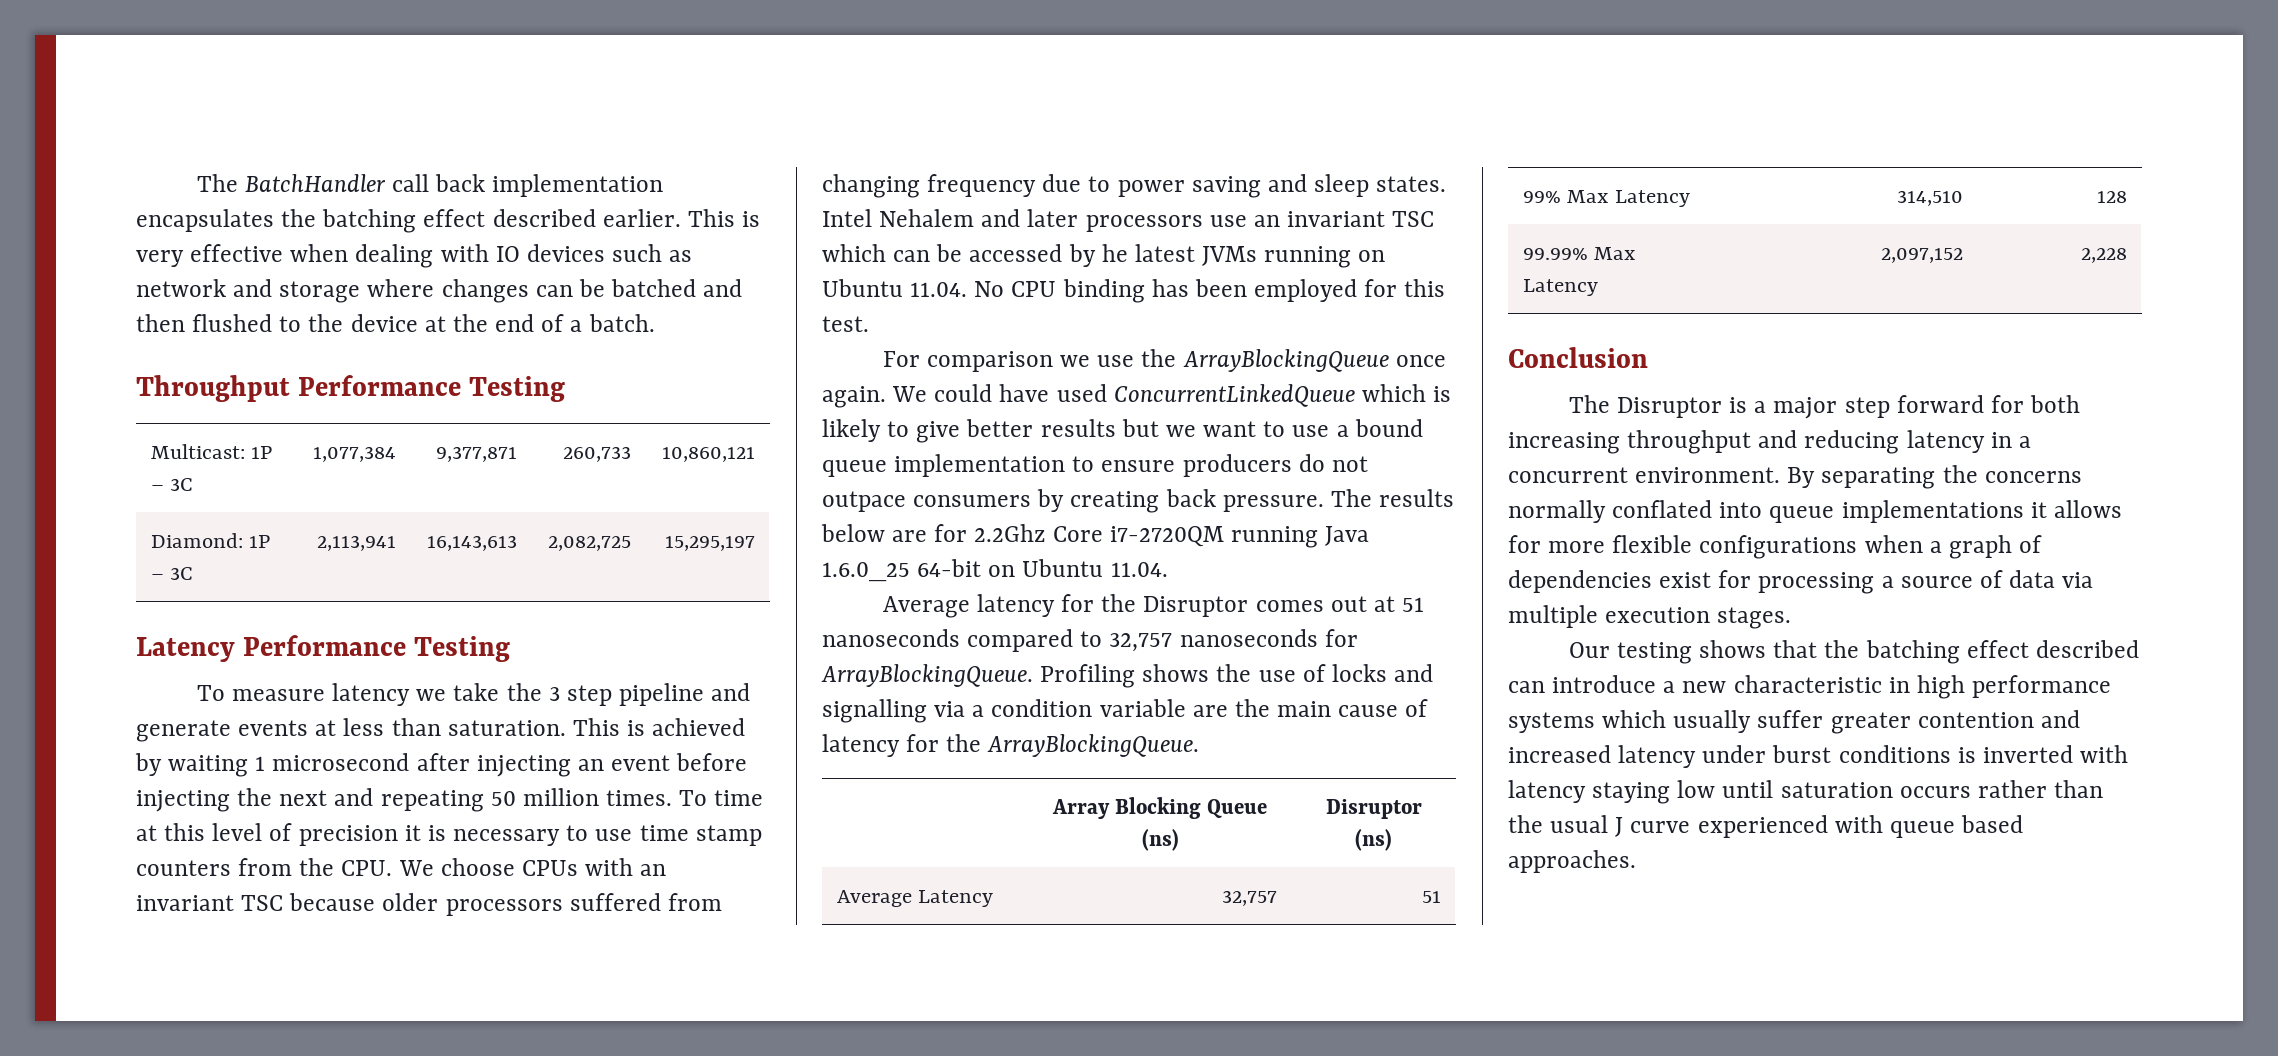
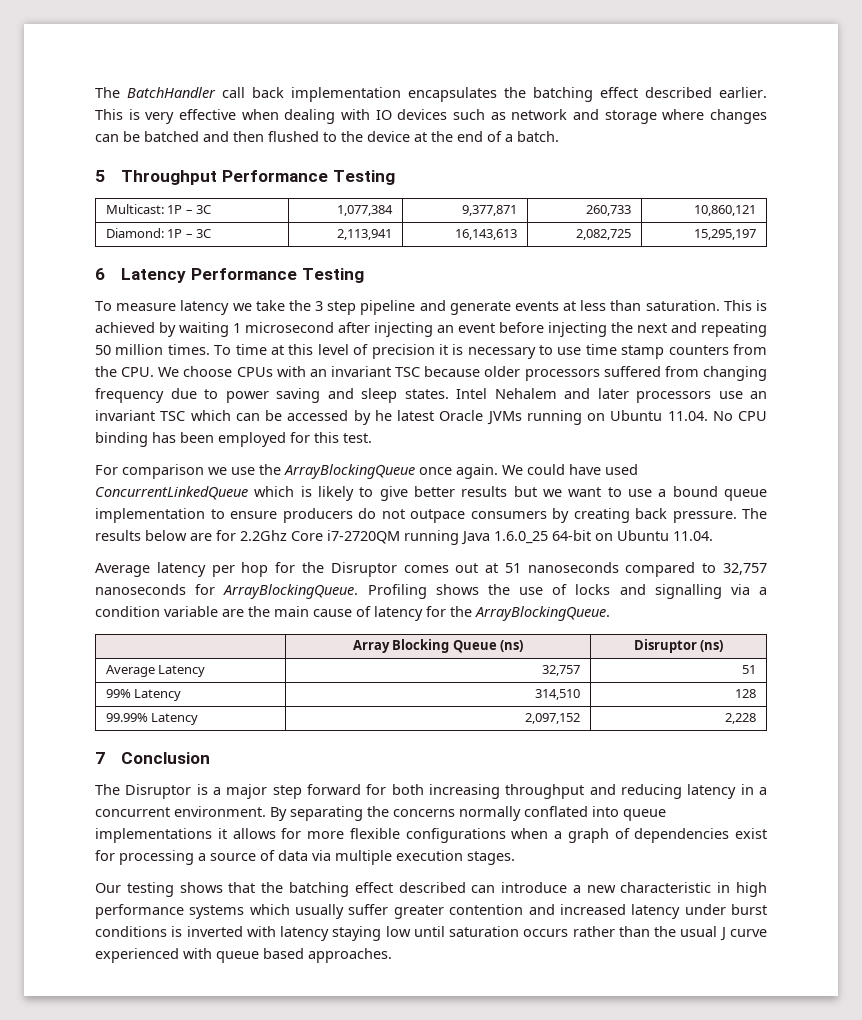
- Throughput Performance Testing
+ 5 Throughput Performance Testing
- Latency Performance Testing
+ 6 Latency Performance Testing
- Intel Nehalem and later processors use an invariant TSC which can be accessed by he latest JVMs running on Ubuntu 11.04. No CPU binding has been employed for this test.
+ Intel Nehalem and later processors use an invariant TSC which can be accessed by he latest Oracle JVMs running on Ubuntu 11.04. No CPU binding has been employed for this test.
- Average latency for the Disruptor comes out at 51 nanoseconds compared to 32,757 nanoseconds for ArrayBlockingQueue.
+ Average latency per hop for the Disruptor comes out at 51 nanoseconds compared to 32,757 nanoseconds for ArrayBlockingQueue.
- 99% Max Latency | 314,510 | 128
+ 99% Latency | 314,510 | 128
- 99.99% Max Latency | 2,097,152 | 2,228
+ 99.99% Latency | 2,097,152 | 2,228
- Conclusion
+ 7 Conclusion

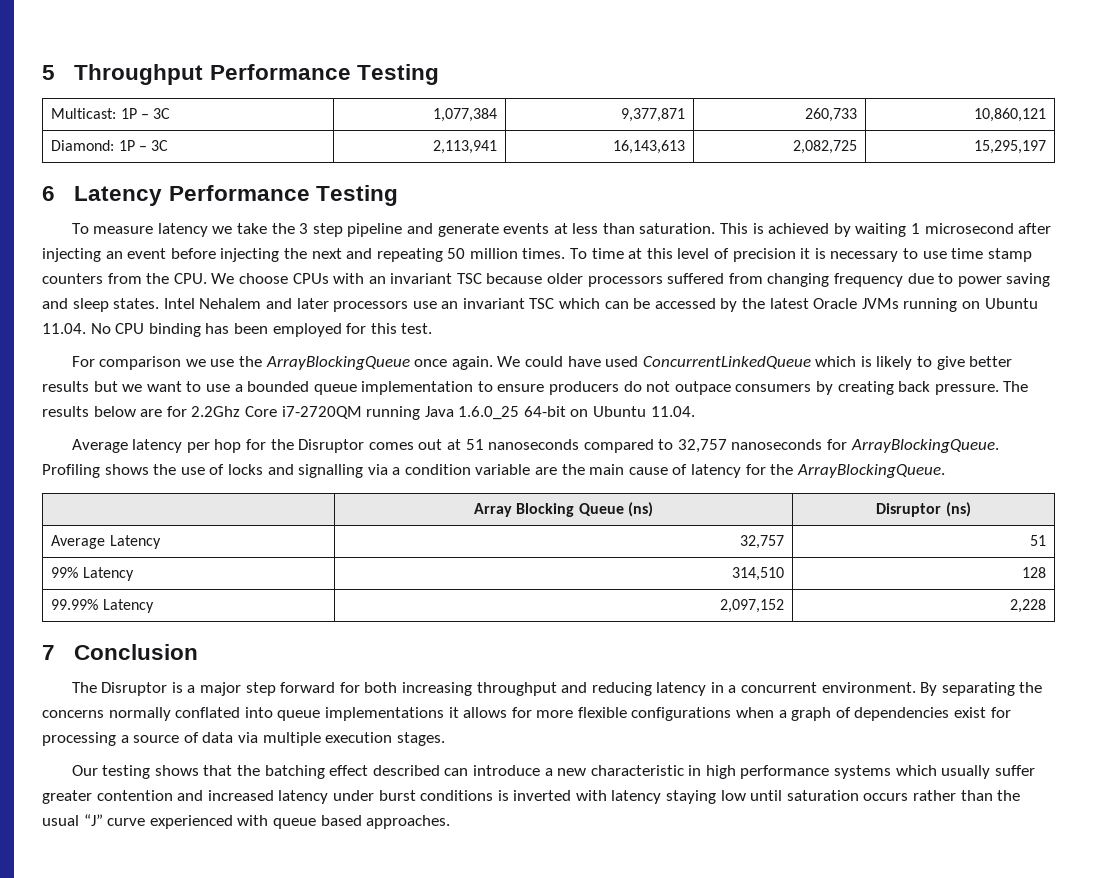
- The BatchHandler call back implementation encapsulates the batching effect described earlier. This is very effective when dealing with IO devices such as network and storage where changes can be batched and then flushed to the device at the end of a batch.
- Intel Nehalem and later processors use an invariant TSC which can be accessed by he latest Oracle JVMs running on Ubuntu 11.04. No CPU binding has been employed for this test.
+ Intel Nehalem and later processors use an invariant TSC which can be accessed by the latest Oracle JVMs running on Ubuntu 11.04. No CPU binding has been employed for this test.
- We could have used ConcurrentLinkedQueue which is likely to give better results but we want to use a bound queue implementation to ensure producers do not outpace consumers by creating back pressure.
+ We could have used ConcurrentLinkedQueue which is likely to give better results but we want to use a bounded queue implementation to ensure producers do not outpace consumers by creating back pressure.
- Our testing shows that the batching effect described can introduce a new characteristic in high performance systems which usually suffer greater contention and increased latency under burst conditions is inverted with latency staying low until saturation occurs rather than the usual J curve experienced with queue based approaches.
+ Our testing shows that the batching effect described can introduce a new characteristic in high performance systems which usually suffer greater contention and increased latency under burst conditions is inverted with latency staying low until saturation occurs rather than the usual “J” curve experienced with queue based approaches.

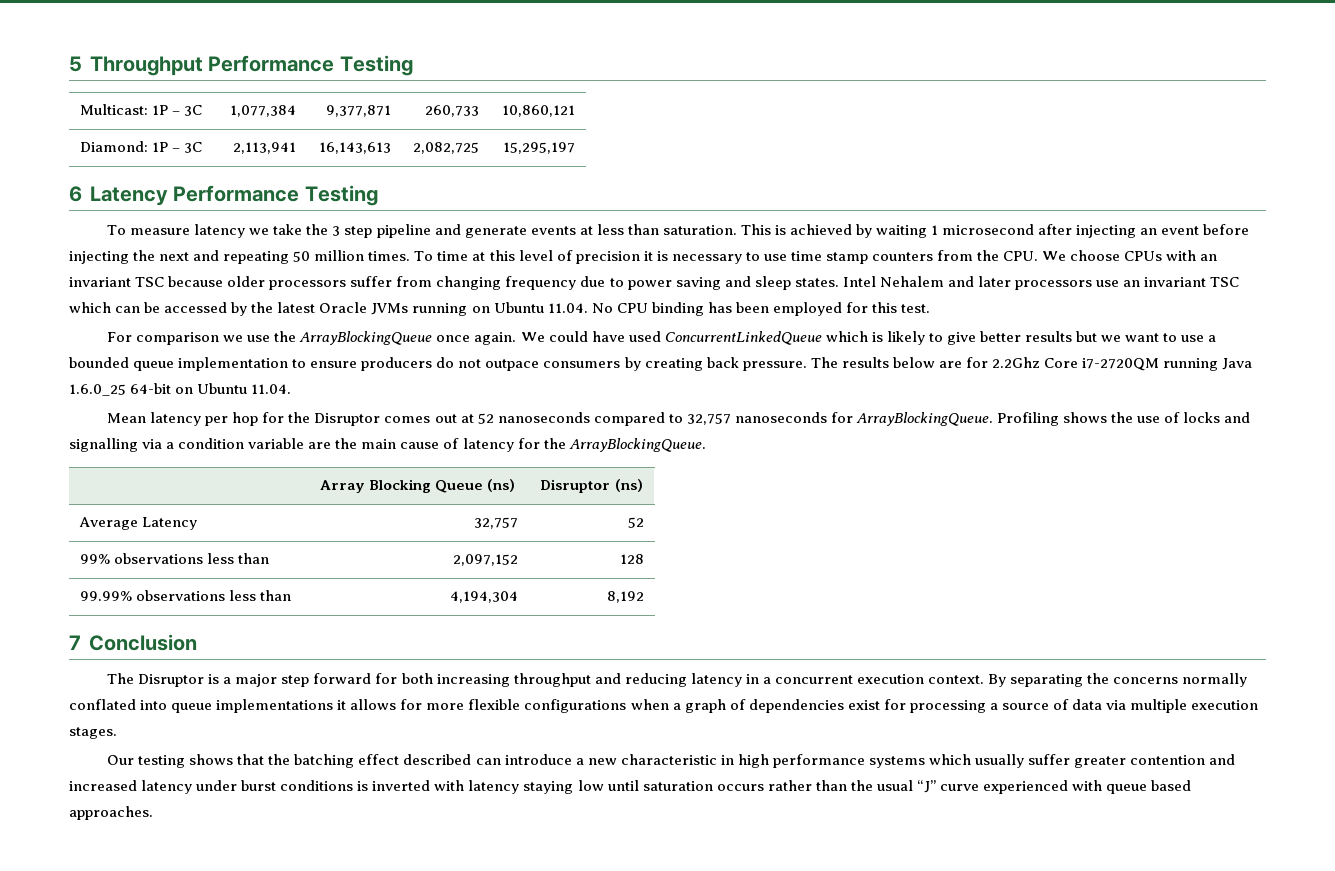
- To time at this level of precision it is necessary to use time stamp counters from the CPU. We choose CPUs with an invariant TSC because older processors suffered from changing frequency due to power saving and sleep states.
+ To time at this level of precision it is necessary to use time stamp counters from the CPU. We choose CPUs with an invariant TSC because older processors suffer from changing frequency due to power saving and sleep states.
- Average latency per hop for the Disruptor comes out at 51 nanoseconds compared to 32,757 nanoseconds for ArrayBlockingQueue.
+ Mean latency per hop for the Disruptor comes out at 52 nanoseconds compared to 32,757 nanoseconds for ArrayBlockingQueue.
- Average Latency | 32,757 | 51
+ Average Latency | 32,757 | 52
- 99% Latency | 314,510 | 128
- 99.99% Latency | 2,097,152 | 2,228
+ 99% observations less than | 2,097,152 | 128
+ 99.99% observations less than | 4,194,304 | 8,192
- The Disruptor is a major step forward for both increasing throughput and reducing latency in a concurrent environment.
+ The Disruptor is a major step forward for both increasing throughput and reducing latency in a concurrent execution context.

